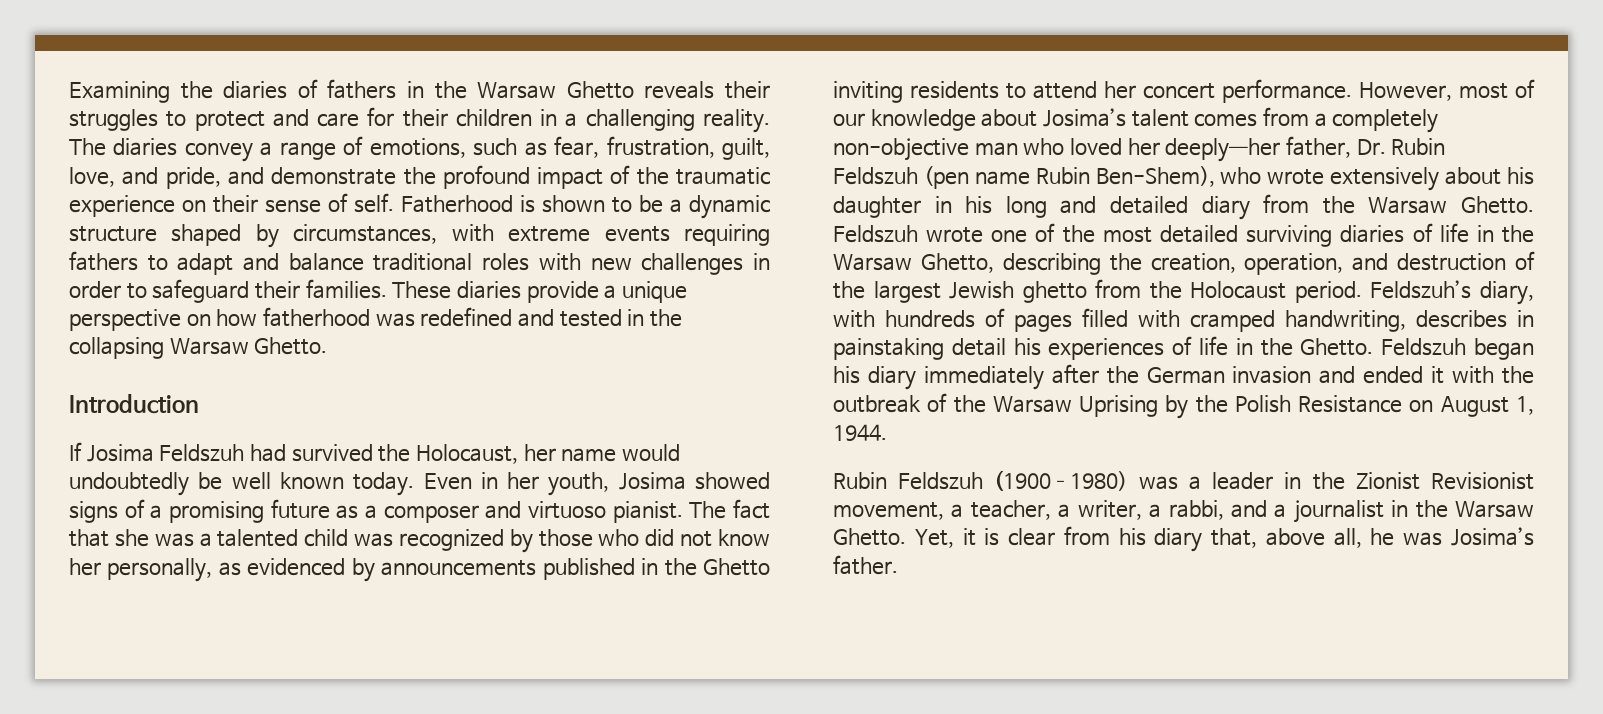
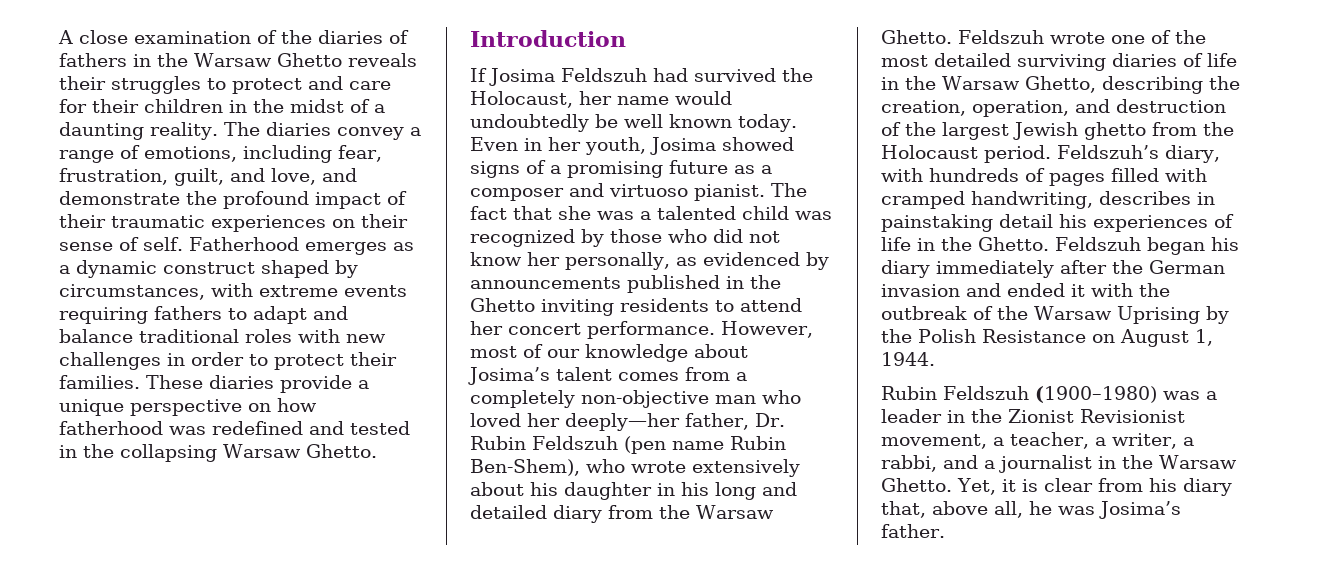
- Examining the diaries of fathers in the Warsaw Ghetto reveals their struggles to protect and care for their children in a challenging reality.
+ A close examination of the diaries of fathers in the Warsaw Ghetto reveals their struggles to protect and care for their children in the midst of a daunting reality.
- The diaries convey a range of emotions, such as fear, frustration, guilt, love, and pride, and demonstrate the profound impact of the traumatic experience on their sense of self.
+ The diaries convey a range of emotions, including fear, frustration, guilt, and love, and demonstrate the profound impact of their traumatic experiences on their sense of self.
- Fatherhood is shown to be a dynamic structure shaped by circumstances, with extreme events requiring fathers to adapt and balance traditional roles with new challenges in order to safeguard their families.
+ Fatherhood emerges as a dynamic construct shaped by circumstances, with extreme events requiring fathers to adapt and balance traditional roles with new challenges in order to protect their families.

